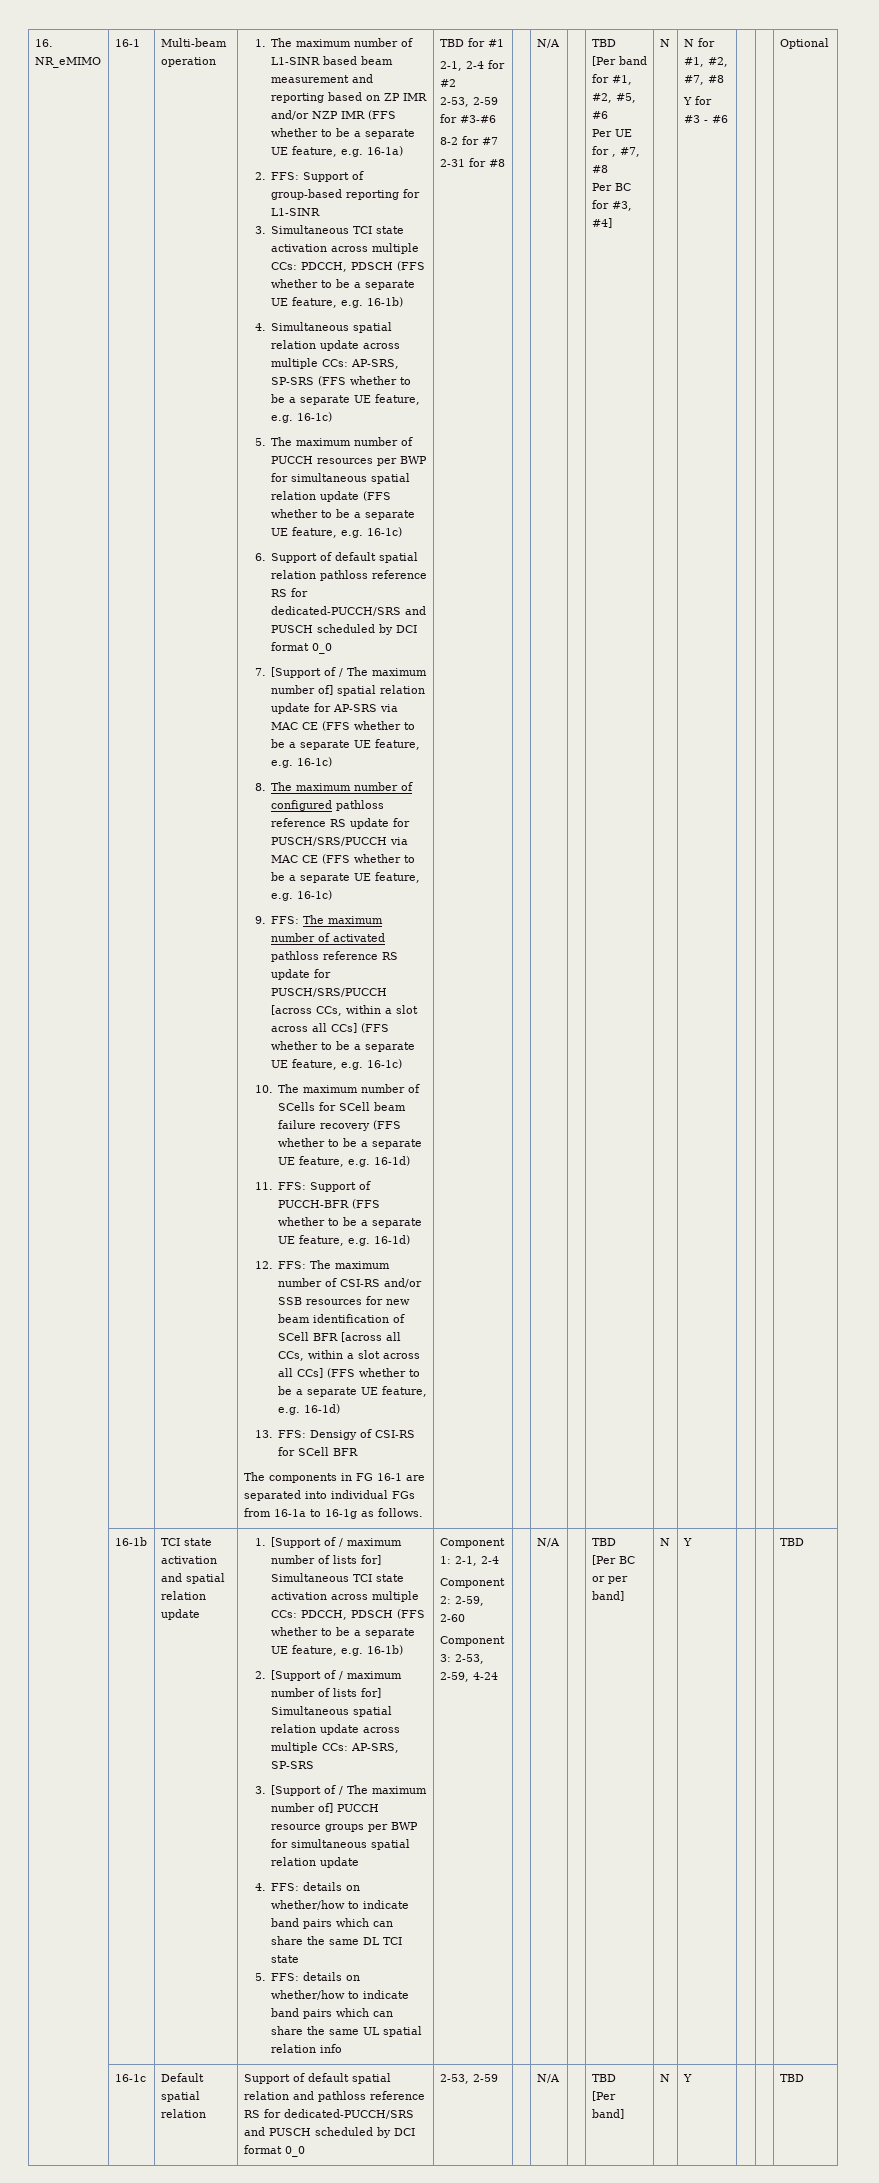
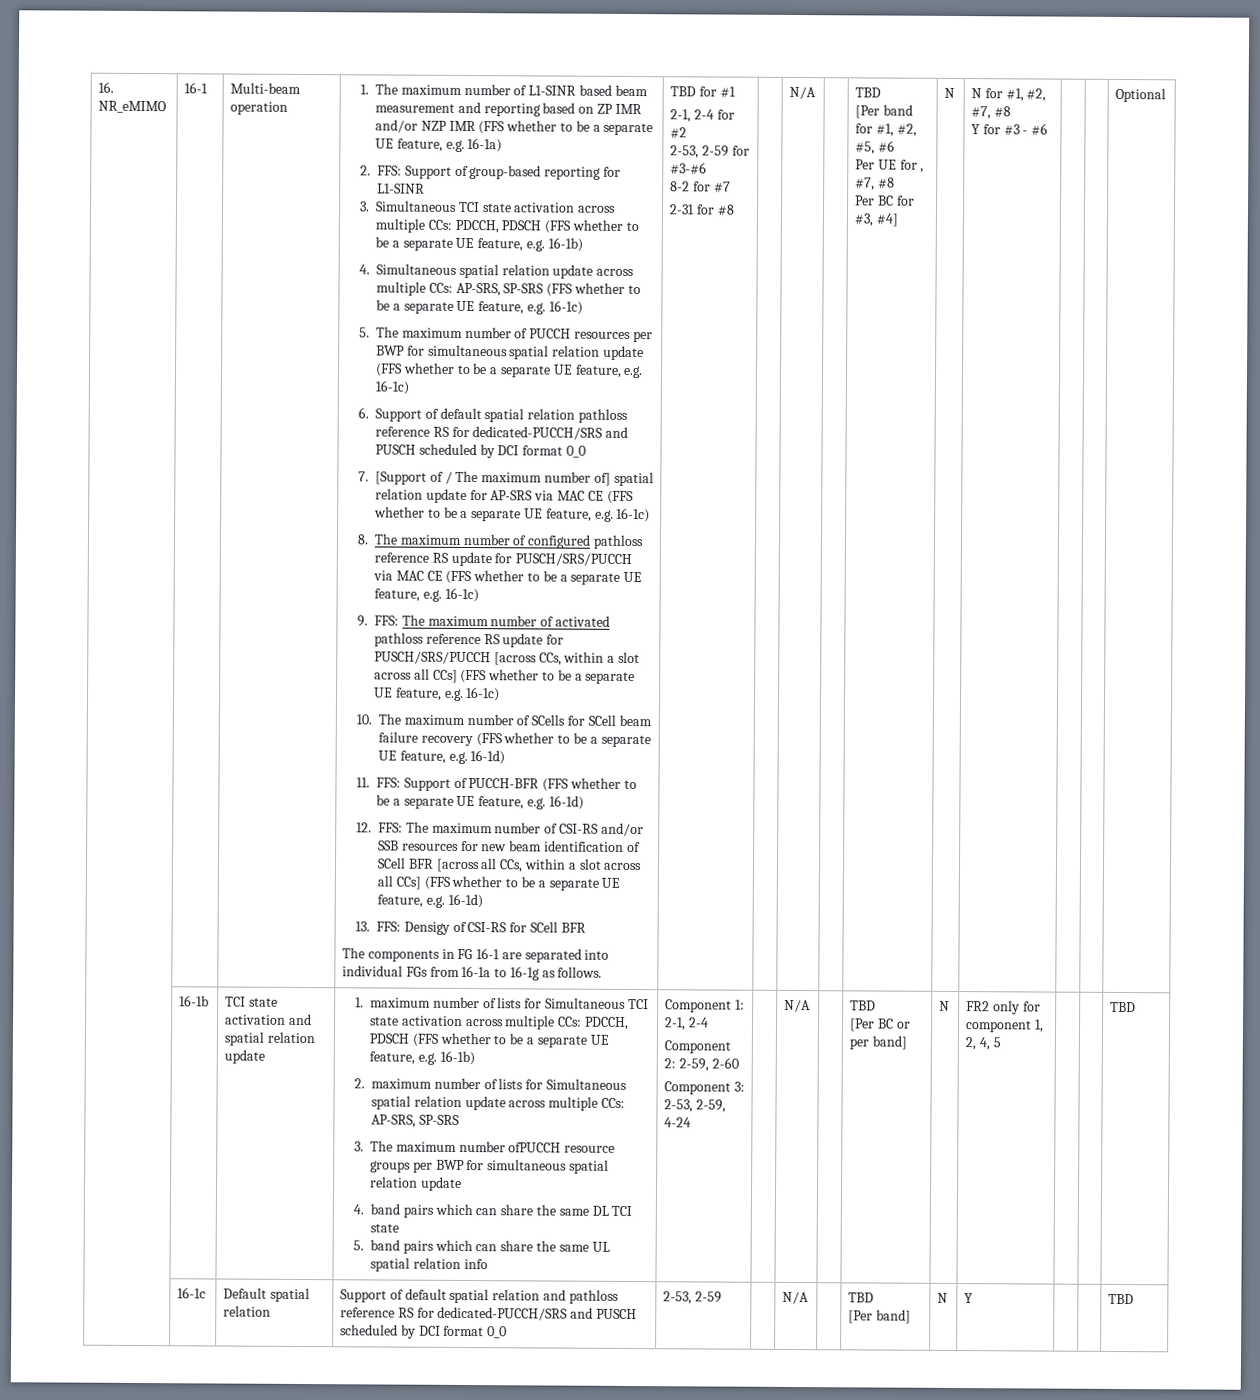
- 1. [Support of / maximum number of lists for] Simultaneous TCI state activation across multiple CCs: PDCCH, PDSCH (FFS whether to be a separate UE feature, e.g. 16-1b)
+ 1. maximum number of lists for Simultaneous TCI state activation across multiple CCs: PDCCH, PDSCH (FFS whether to be a separate UE feature, e.g. 16-1b)
- 2. [Support of / maximum number of lists for] Simultaneous spatial relation update across multiple CCs: AP-SRS, SP-SRS
+ 2. maximum number of lists for Simultaneous spatial relation update across multiple CCs: AP-SRS, SP-SRS
- 3. [Support of / The maximum number of] PUCCH resource groups per BWP for simultaneous spatial relation update
+ 3. The maximum number ofPUCCH resource groups per BWP for simultaneous spatial relation update
- 4. FFS: details on whether/how to indicate band pairs which can share the same DL TCI state
+ 4. band pairs which can share the same DL TCI state
- 5. FFS: details on whether/how to indicate band pairs which can share the same UL spatial relation info
+ 5. band pairs which can share the same UL spatial relation info
- [Per BC or per band] | N | Y
+ [Per BC or per band] | N | FR2 only for component 1, 2, 4, 5

